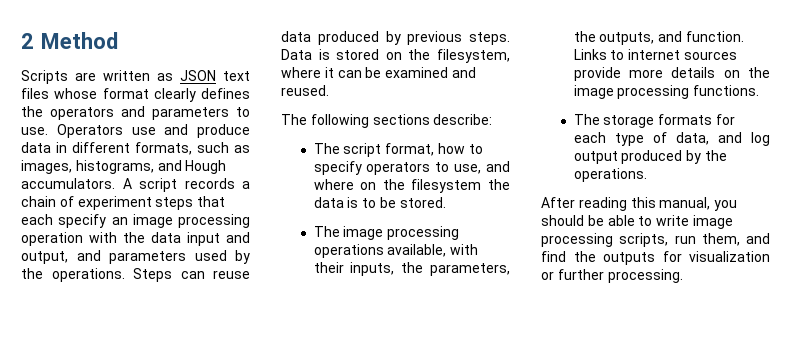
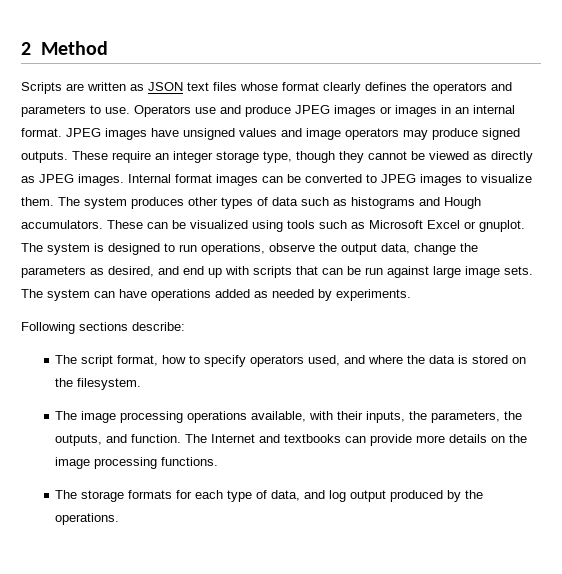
- Operators use and produce data in different formats, such as images, histograms, and Hough accumulators. A script records a chain of experiment steps that each specify an image processing operation with the data input and output, and parameters used by the operations. Steps can reuse data produced by previous steps. Data is stored on the filesystem, where it can be examined and reused.
- The following sections describe:
+ Operators use and produce JPEG images or images in an internal format. JPEG images have unsigned values and image operators may produce signed outputs. These require an integer storage type, though they cannot be viewed as directly as JPEG images. Internal format images can be converted to JPEG images to visualize them. The system produces other types of data such as histograms and Hough accumulators. These can be visualized using tools such as Microsoft Excel or gnuplot. The system is designed to run operations, observe the output data, change the parameters as desired, and end up with scripts that can be run against large image sets. The system can have operations added as needed by experiments.
+ Following sections describe:
- The script format, how to specify operators to use, and where on the filesystem the data is to be stored.
+ The script format, how to specify operators used, and where the data is stored on the filesystem.
- Links to internet sources provide more details on the image processing functions.
+ The Internet and textbooks can provide more details on the image processing functions.
- After reading this manual, you should be able to write image processing scripts, run them, and find the outputs for visualization or further processing.

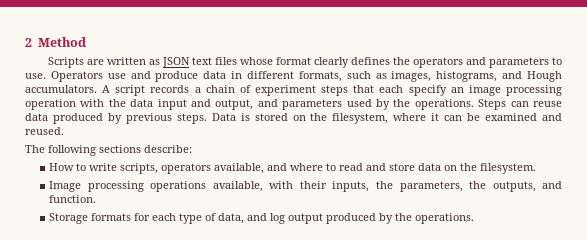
- Operators use and produce JPEG images or images in an internal format. JPEG images have unsigned values and image operators may produce signed outputs. These require an integer storage type, though they cannot be viewed as directly as JPEG images. Internal format images can be converted to JPEG images to visualize them. The system produces other types of data such as histograms and Hough accumulators. These can be visualized using tools such as Microsoft Excel or gnuplot. The system is designed to run operations, observe the output data, change the parameters as desired, and end up with scripts that can be run against large image sets. The system can have operations added as needed by experiments.
- Following sections describe:
- The script format, how to specify operators used, and where the data is stored on the filesystem.
+ Operators use and produce data in different formats, such as images, histograms, and Hough accumulators. A script records a chain of experiment steps that each specify an image processing operation with the data input and output, and parameters used by the operations. Steps can reuse data produced by previous steps. Data is stored on the filesystem, where it can be examined and reused.
+ The following sections describe:
+ How to write scripts, operators available, and where to read and store data on the filesystem.
- The image processing operations available, with their inputs, the parameters, the outputs, and function. The Internet and textbooks can provide more details on the image processing functions.
- The storage formats for each type of data, and log output produced by the operations.
+ Image processing operations available, with their inputs, the parameters, the outputs, and function.
+ Storage formats for each type of data, and log output produced by the operations.

